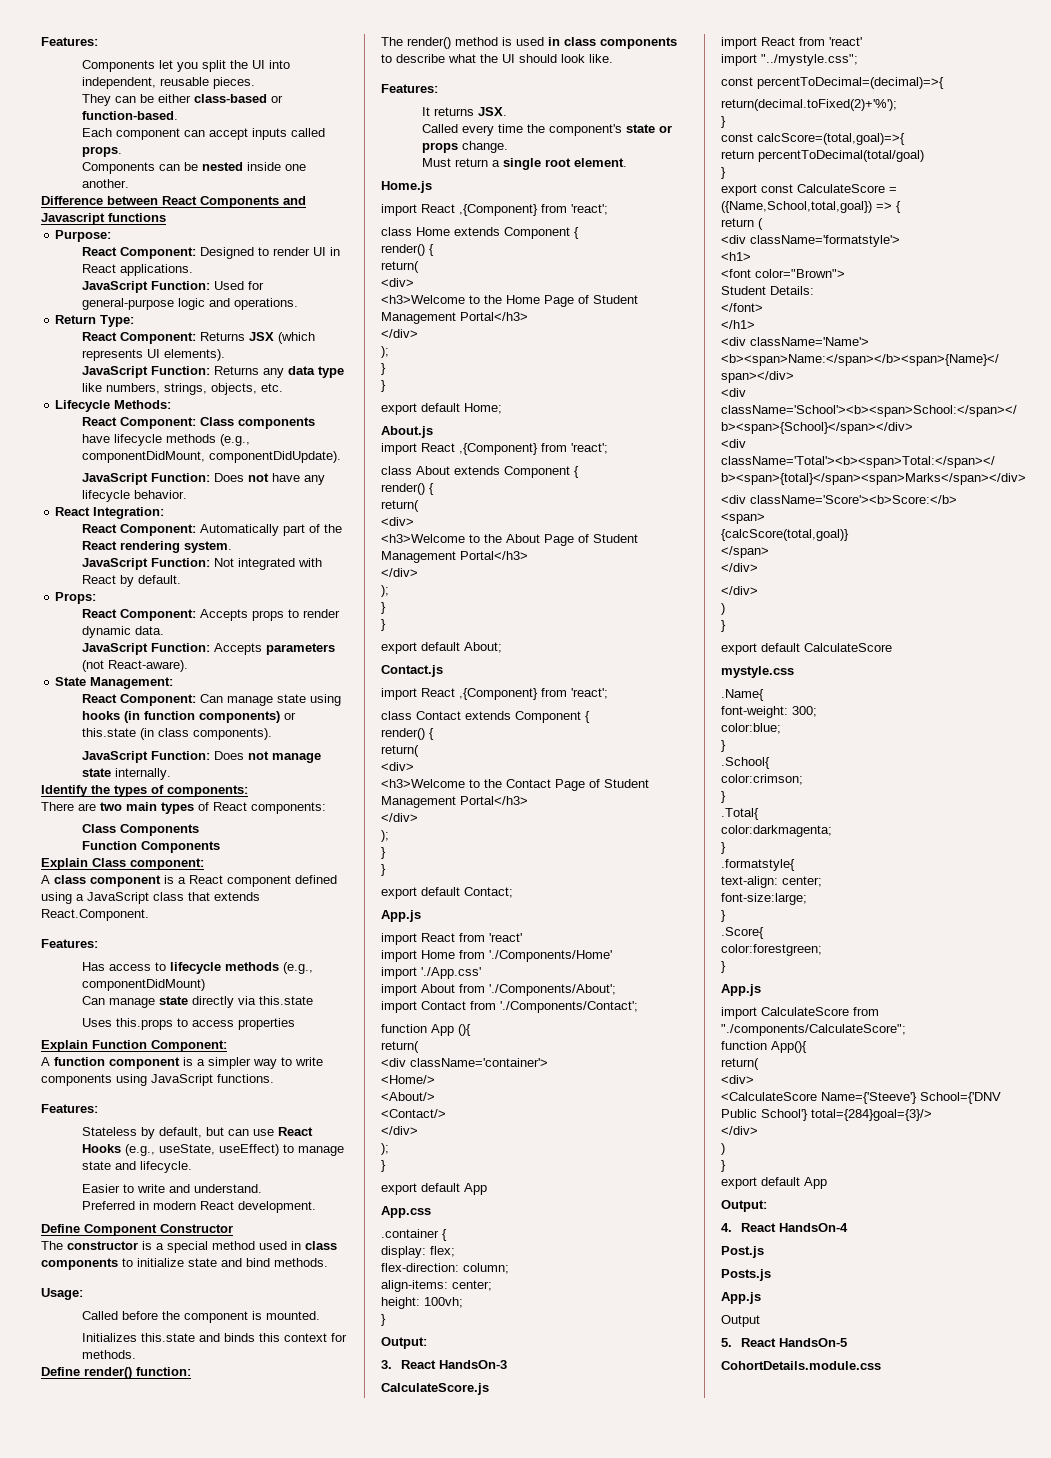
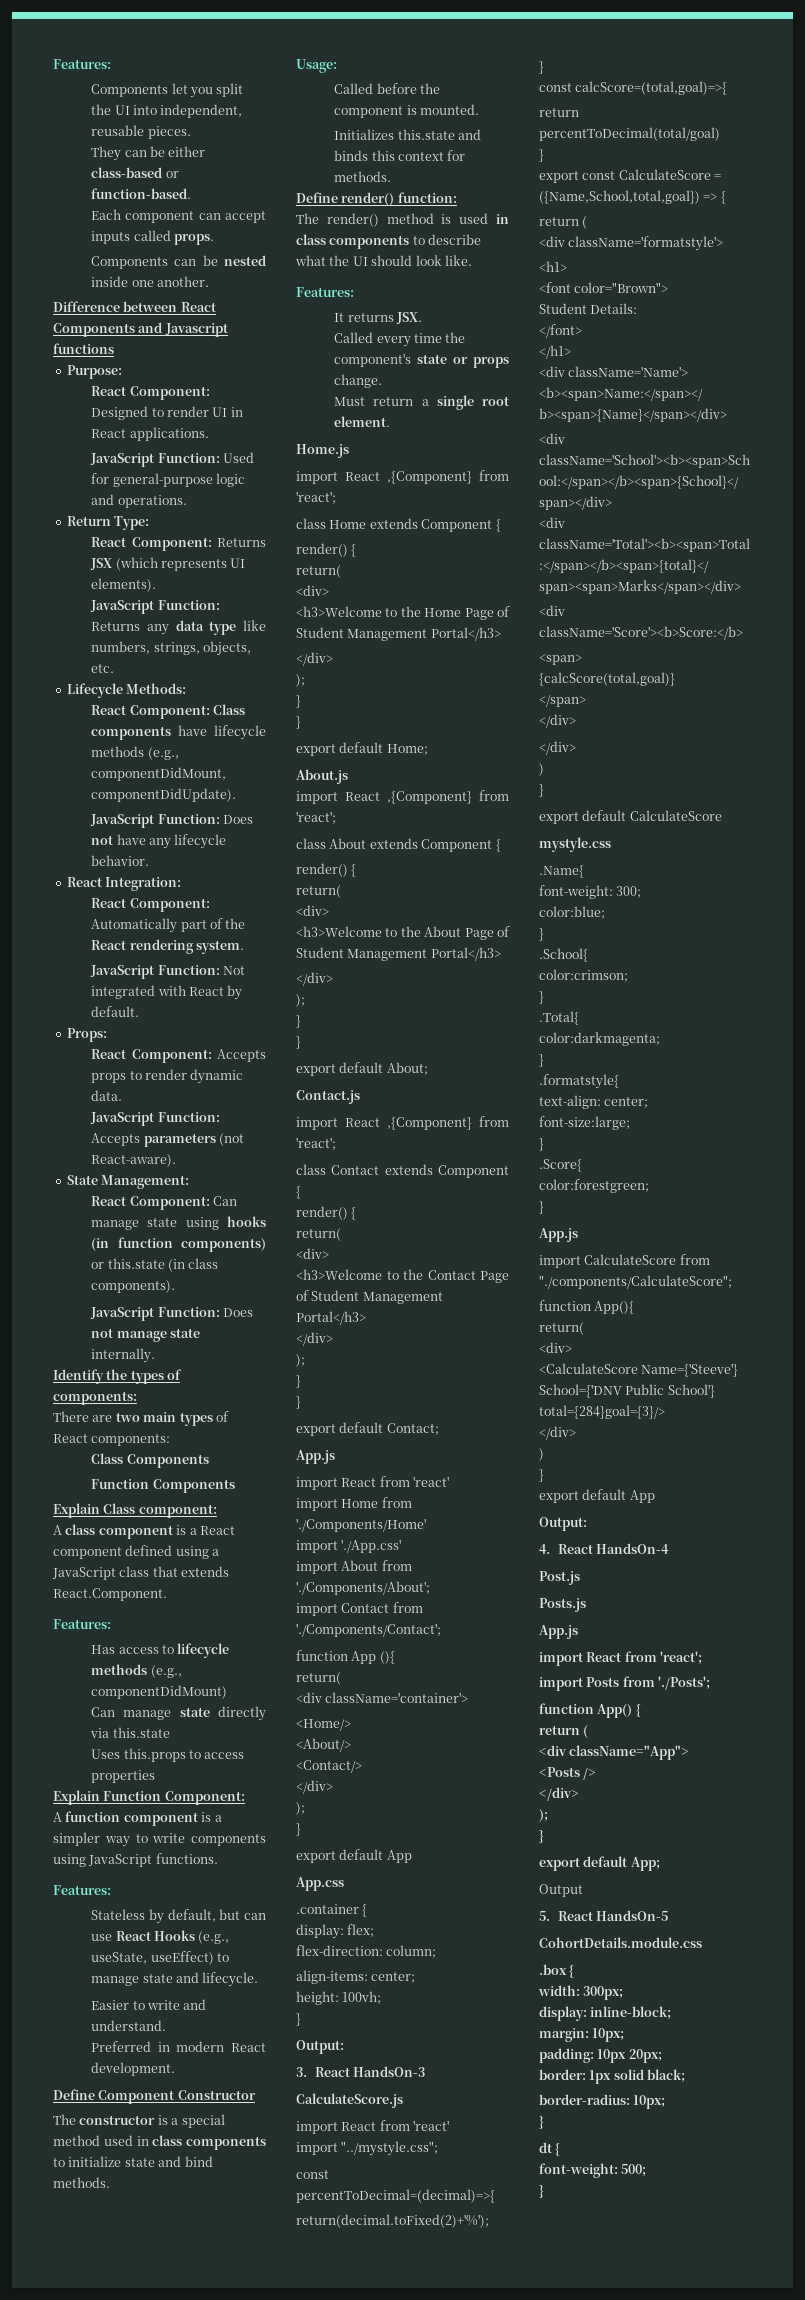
+ import React from 'react';
+ import Posts from './Posts';
+ function App() {
+ return (
+ <div className="App">
+ <Posts />
+ </div>
+ );
+ }
+ export default App;
+ .box {
+ width: 300px;
+ display: inline-block;
+ margin: 10px;
+ padding: 10px 20px;
+ border: 1px solid black;
+ border-radius: 10px;
+ }
+ dt {
+ font-weight: 500;
+ }

